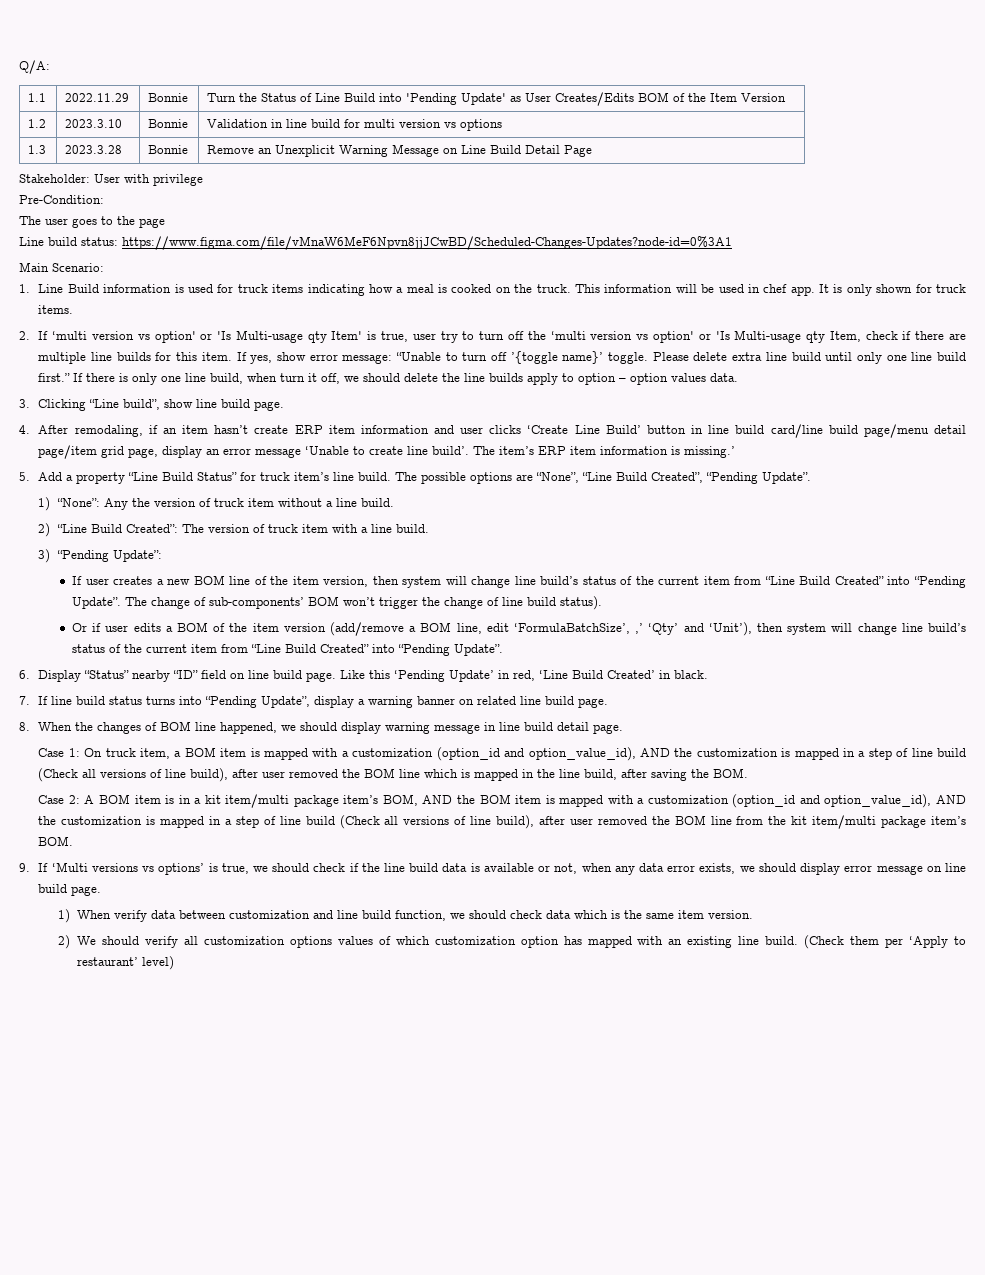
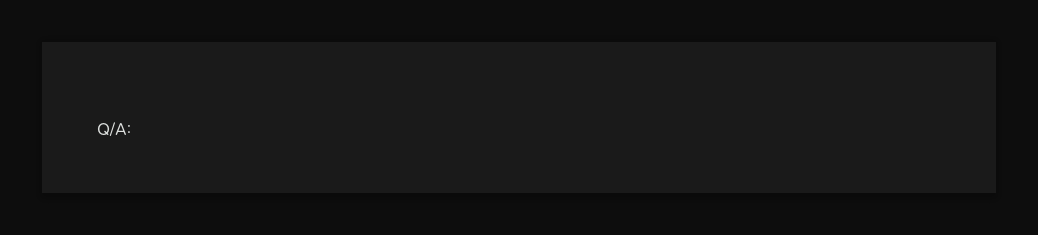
- 1.1 | 2022.11.29 | Bonnie | Turn the Status of Line Build into 'Pending Update' as User Creates/Edits BOM of the Item Version
- 1.2 | 2023.3.10 | Bonnie | Validation in line build for multi version vs options
- 1.3 | 2023.3.28 | Bonnie | Remove an Unexplicit Warning Message on Line Build Detail Page
- Stakeholder: User with privilege
- Pre-Condition:
- The user goes to the page
- Line build status: https://www.figma.com/file/vMnaW6MeF6Npvn8jjJCwBD/Scheduled-Changes-Updates?node-id=0%3A1
- Main Scenario:
- 1. Line Build information is used for truck items indicating how a meal is cooked on the truck. This information will be used in chef app. It is only shown for truck items.
- 2. If ‘multi version vs option' or 'Is Multi-usage qty Item' is true, user try to turn off the ‘multi version vs option' or 'Is Multi-usage qty Item, check if there are multiple line builds for this item. If yes, show error message: “Unable to turn off ’{toggle name}’ toggle. Please delete extra line build until only one line build first.” If there is only one line build, when turn it off, we should delete the line builds apply to option – option values data.
- 3. Clicking “Line build”, show line build page.
- 4. After remodaling, if an item hasn’t create ERP item information and user clicks ‘Create Line Build’ button in line build card/line build page/menu detail page/item grid page, display an error message ‘Unable to create line build’. The item’s ERP item information is missing.’
- 5. Add a property “Line Build Status” for truck item’s line build. The possible options are “None”, “Line Build Created”, “Pending Update”.
- 1) “None”: Any the version of truck item without a line build.
- 2) “Line Build Created”: The version of truck item with a line build.
- 3) “Pending Update”:
- If user creates a new BOM line of the item version, then system will change line build’s status of the current item from “Line Build Created” into “Pending Update”. The change of sub-components’ BOM won’t trigger the change of line build status).
- Or if user edits a BOM of the item version (add/remove a BOM line, edit ‘FormulaBatchSize’, ,’ ‘Qty’ and ‘Unit’), then system will change line build’s status of the current item from “Line Build Created” into “Pending Update”.
- 6. Display “Status” nearby “ID” field on line build page. Like this ‘Pending Update’ in red, ‘Line Build Created’ in black.
- 7. If line build status turns into “Pending Update”, display a warning banner on related line build page.
- 8. When the changes of BOM line happened, we should display warning message in line build detail page.
- Case 1: On truck item, a BOM item is mapped with a customization (option_id and option_value_id), AND the customization is mapped in a step of line build (Check all versions of line build), after user removed the BOM line which is mapped in the line build, after saving the BOM.
- Case 2: A BOM item is in a kit item/multi package item’s BOM, AND the BOM item is mapped with a customization (option_id and option_value_id), AND the customization is mapped in a step of line build (Check all versions of line build), after user removed the BOM line from the kit item/multi package item’s BOM.
- 9. If ‘Multi versions vs options’ is true, we should check if the line build data is available or not, when any data error exists, we should display error message on line build page.
- 1) When verify data between customization and line build function, we should check data which is the same item version.
- 2) We should verify all customization options values of which customization option has mapped with an existing line build. (Check them per ‘Apply to restaurant’ level)

